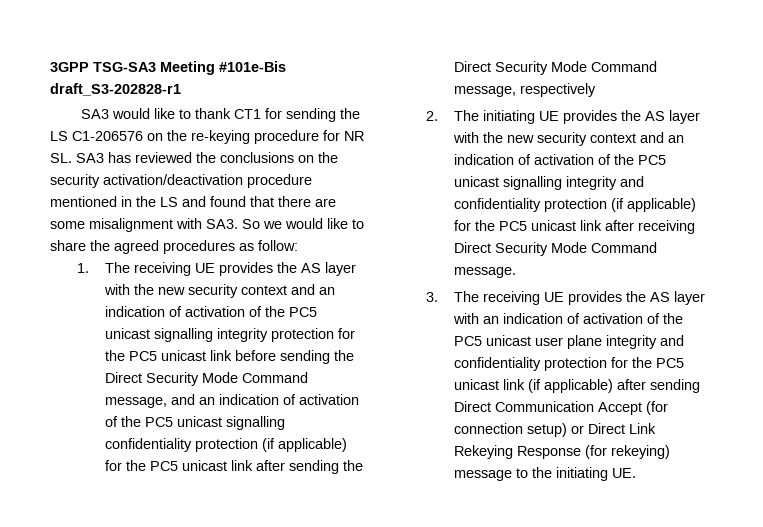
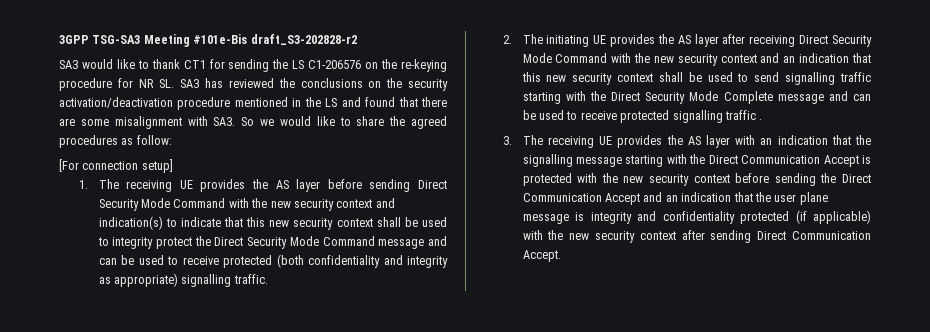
- 3GPP TSG-SA3 Meeting #101e-Bis draft_S3-202828-r1
+ 3GPP TSG-SA3 Meeting #101e-Bis draft_S3-202828-r2
+ [For connection setup]
- 1. The receiving UE provides the AS layer with the new security context and an indication of activation of the PC5 unicast signalling integrity protection for the PC5 unicast link before sending the Direct Security Mode Command message, and an indication of activation of the PC5 unicast signalling confidentiality protection (if applicable) for the PC5 unicast link after sending the Direct Security Mode Command message, respectively
+ 1. The receiving UE provides the AS layer before sending Direct Security Mode Command with the new security context and indication(s) to indicate that this new security context shall be used to integrity protect the Direct Security Mode Command message and can be used to receive protected (both confidentiality and integrity as appropriate) signalling traffic.
- 2. The initiating UE provides the AS layer with the new security context and an indication of activation of the PC5 unicast signalling integrity and confidentiality protection (if applicable) for the PC5 unicast link after receiving Direct Security Mode Command message.
+ 2. The initiating UE provides the AS layer after receiving Direct Security Mode Command with the new security context and an indication that this new security context shall be used to send signalling traffic starting with the Direct Security Mode Complete message and can be used to receive protected signalling traffic .
- 3. The receiving UE provides the AS layer with an indication of activation of the PC5 unicast user plane integrity and confidentiality protection for the PC5 unicast link (if applicable) after sending Direct Communication Accept (for connection setup) or Direct Link Rekeying Response (for rekeying) message to the initiating UE.
+ 3. The receiving UE provides the AS layer with an indication that the signalling message starting with the Direct Communication Accept is protected with the new security context before sending the Direct Communication Accept and an indication that the user plane message is integrity and confidentiality protected (if applicable) with the new security context after sending Direct Communication Accept.

